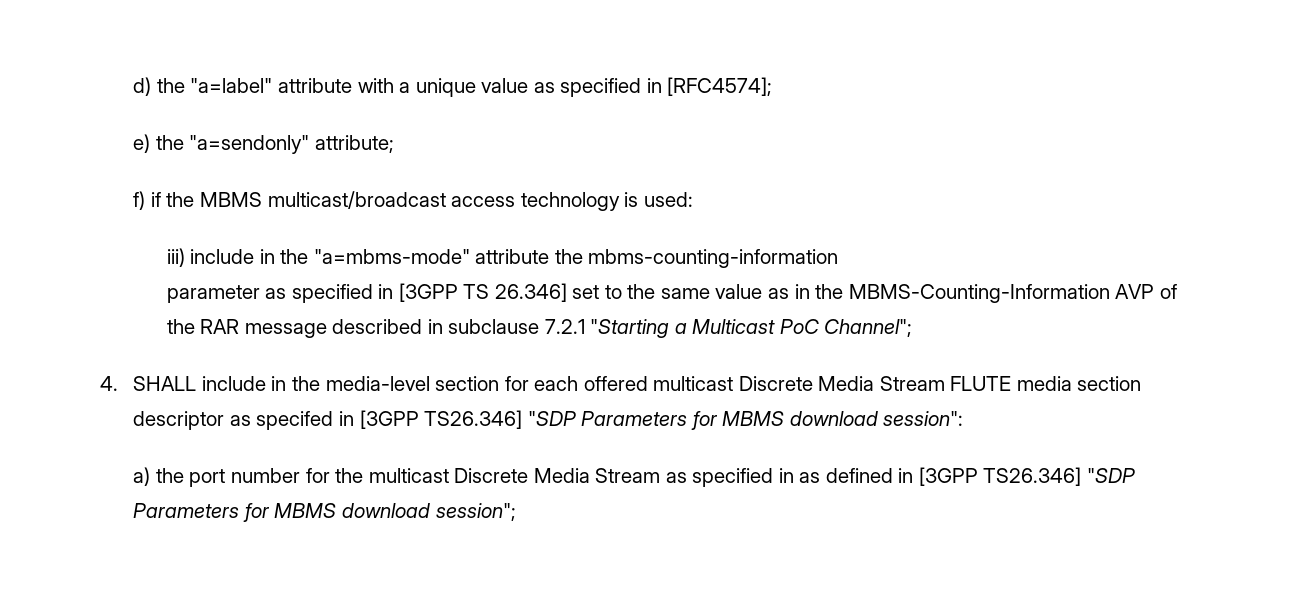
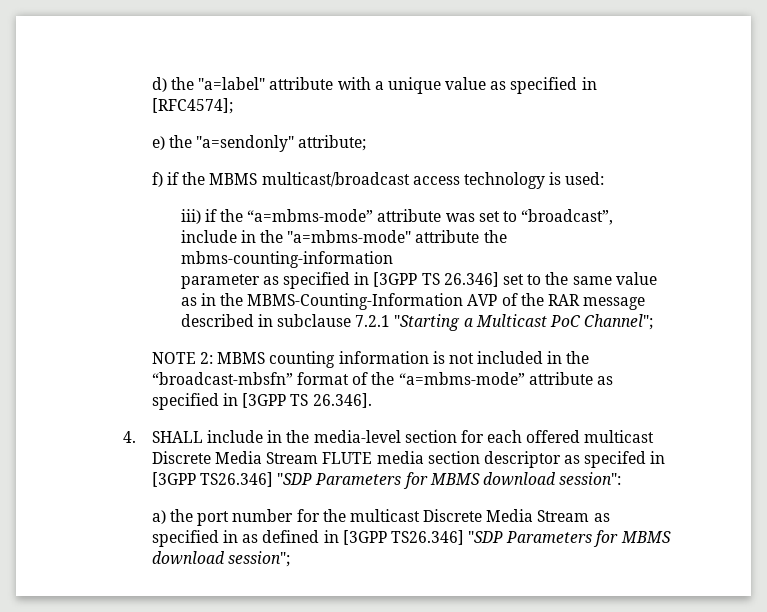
- iii) include in the "a=mbms-mode" attribute the mbms-counting-information
+ iii) if the “a=mbms-mode” attribute was set to “broadcast”, include in the "a=mbms-mode" attribute the mbms-counting-information
+ NOTE 2: MBMS counting information is not included in the “broadcast-mbsfn” format of the “a=mbms-mode” attribute as specified in [3GPP TS 26.346].

